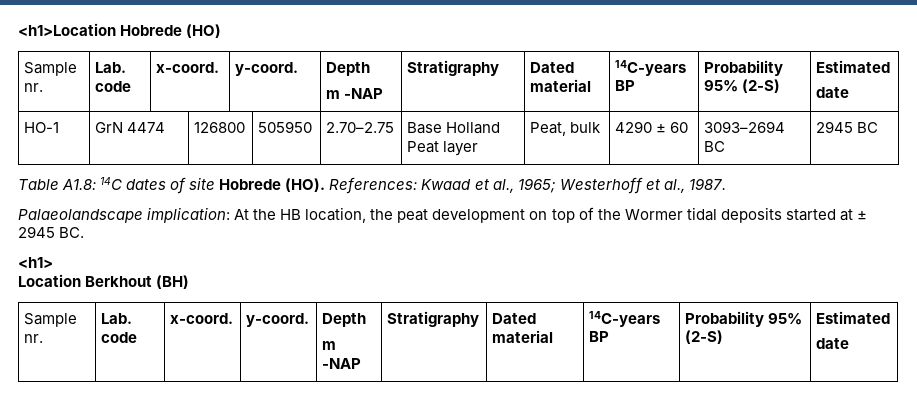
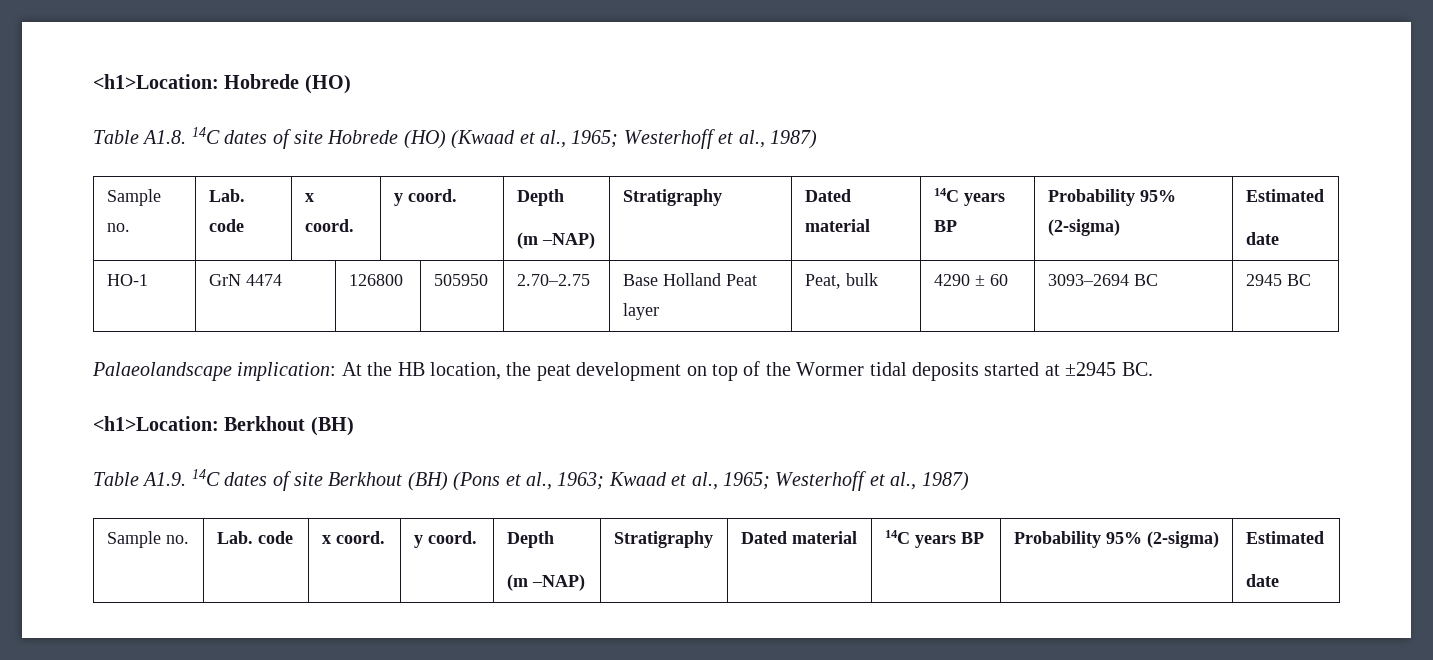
- <h1>Location Hobrede (HO)
- Sample nr. | Lab. code | x-coord. | y-coord. | Depth
- m -NAP | Stratigraphy | Dated material | 14C-years BP | Probability 95% (2-S) | Estimated
+ <h1>Location: Hobrede (HO)
+ Table A1.8. 14C dates of site Hobrede (HO) (Kwaad et al., 1965; Westerhoff et al., 1987)
+ Sample no. | Lab. code | x coord. | y coord. | Depth
+ (m –NAP) | Stratigraphy | Dated material | 14C years BP | Probability 95% (2-sigma) | Estimated
- Table A1.8: 14C dates of site Hobrede (HO). References: Kwaad et al., 1965; Westerhoff et al., 1987.
- Palaeolandscape implication: At the HB location, the peat development on top of the Wormer tidal deposits started at ± 2945 BC.
+ Palaeolandscape implication: At the HB location, the peat development on top of the Wormer tidal deposits started at ±2945 BC.
- <h1>
- Location Berkhout (BH)
- Sample nr. | Lab. code | x-coord. | y-coord. | Depth
- m -NAP | Stratigraphy | Dated material | 14C-years BP | Probability 95% (2-S) | Estimated
+ <h1>Location: Berkhout (BH)
+ Table A1.9. 14C dates of site Berkhout (BH) (Pons et al., 1963; Kwaad et al., 1965; Westerhoff et al., 1987)
+ Sample no. | Lab. code | x coord. | y coord. | Depth
+ (m –NAP) | Stratigraphy | Dated material | 14C years BP | Probability 95% (2-sigma) | Estimated

